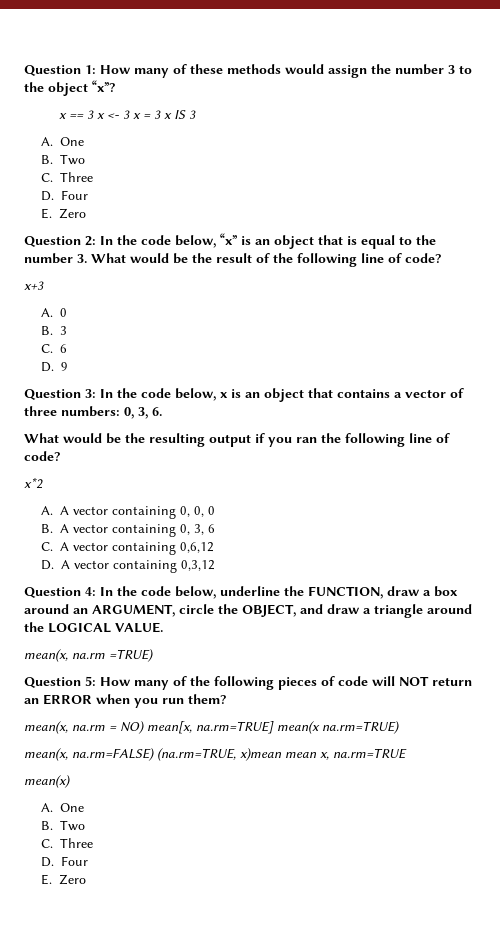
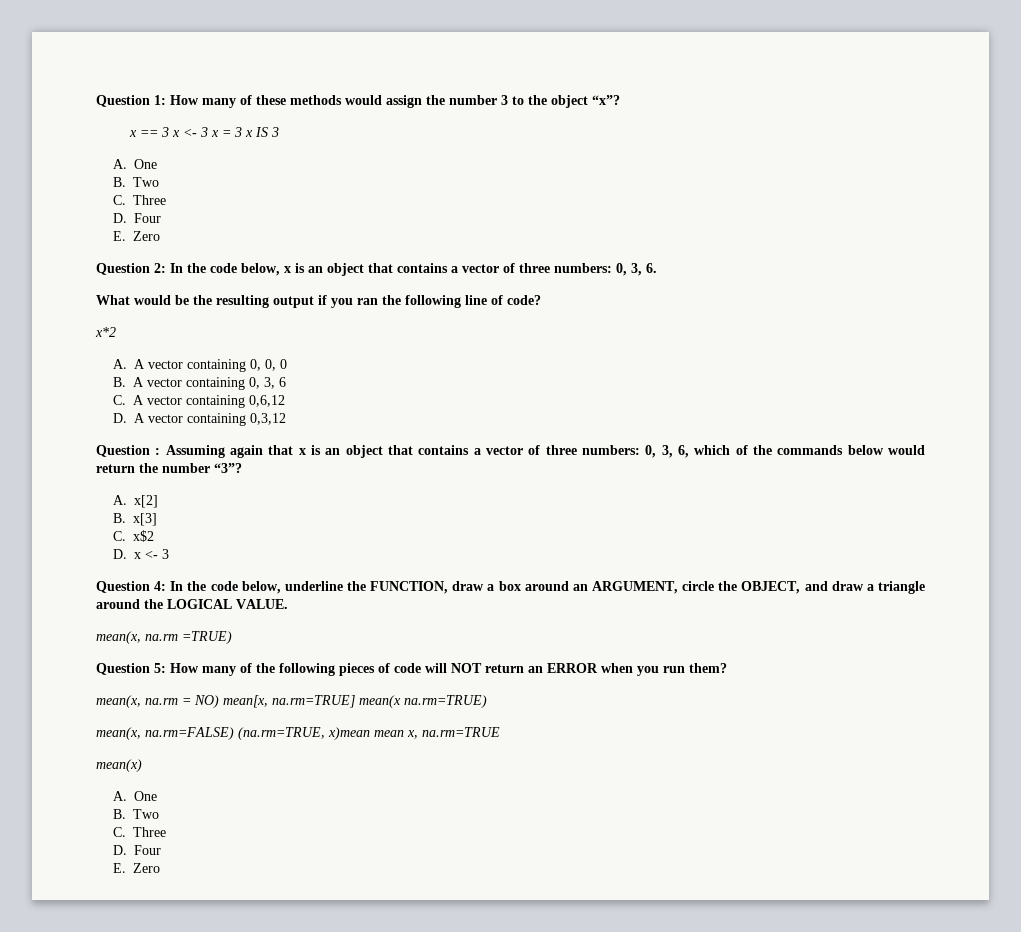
- Question 2: In the code below, “x” is an object that is equal to the number 3. What would be the result of the following line of code?
- x+3
- A. 0
- B. 3
- C. 6
- D. 9
- Question 3: In the code below, x is an object that contains a vector of three numbers: 0, 3, 6.
+ Question 2: In the code below, x is an object that contains a vector of three numbers: 0, 3, 6.
+ Question : Assuming again that x is an object that contains a vector of three numbers: 0, 3, 6, which of the commands below would return the number “3”?
+ A. x[2]
+ B. x[3]
+ C. x$2
+ D. x <- 3

